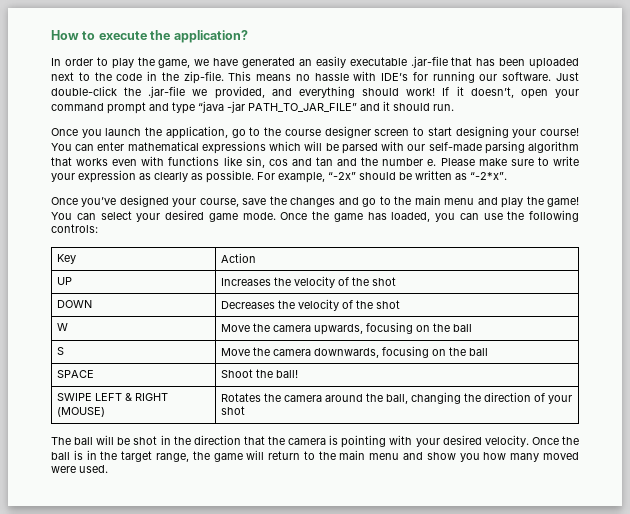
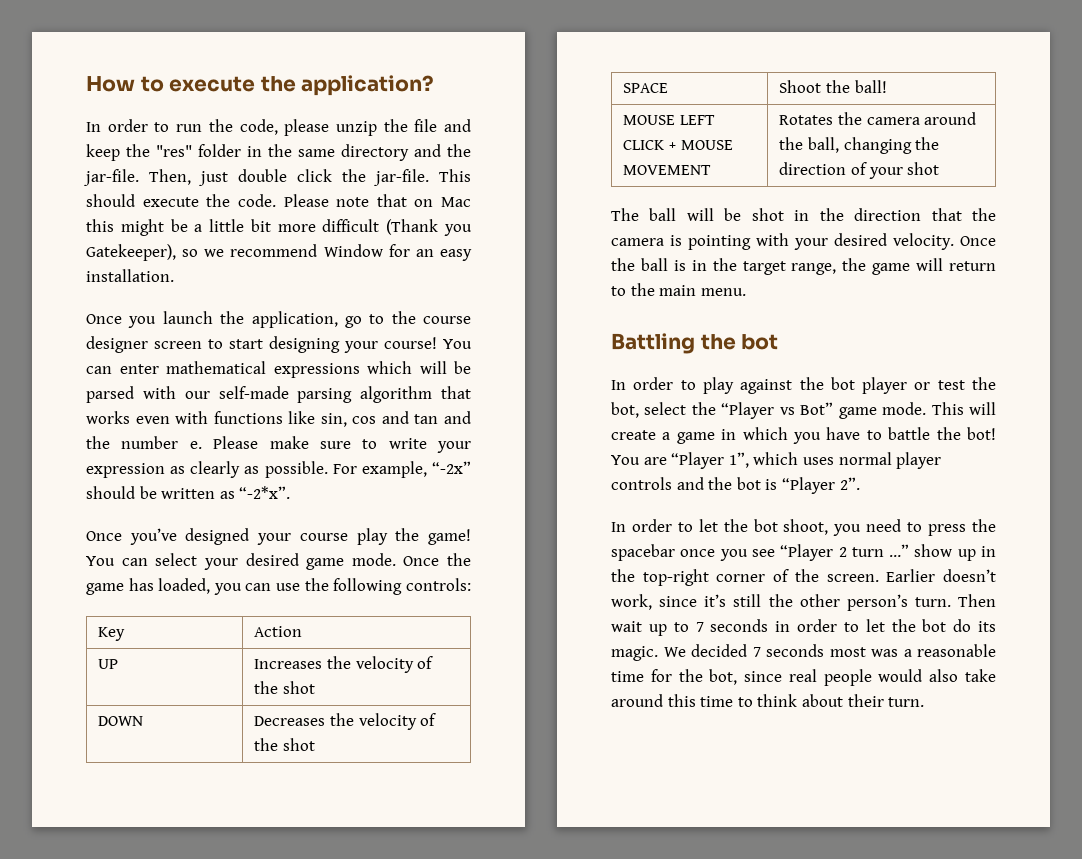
- In order to play the game, we have generated an easily executable .jar-file that has been uploaded next to the code in the zip-file. This means no hassle with IDE’s for running our software. Just double-click the .jar-file we provided, and everything should work! If it doesn’t, open your command prompt and type “java -jar PATH_TO_JAR_FILE” and it should run.
+ In order to run the code, please unzip the file and keep the "res" folder in the same directory and the jar-file. Then, just double click the jar-file. This should execute the code. Please note that on Mac this might be a little bit more difficult (Thank you Gatekeeper), so we recommend Window for an easy installation.
- Once you’ve designed your course, save the changes and go to the main menu and play the game!
+ Once you’ve designed your course play the game!
- W | Move the camera upwards, focusing on the ball
- S | Move the camera downwards, focusing on the ball
  SPACE | Shoot the ball!
- SWIPE LEFT & RIGHT (MOUSE) | Rotates the camera around the ball, changing the direction of your shot
+ MOUSE LEFT CLICK + MOUSE MOVEMENT | Rotates the camera around the ball, changing the direction of your shot
- Once the ball is in the target range, the game will return to the main menu and show you how many moved were used.
+ Once the ball is in the target range, the game will return to the main menu.
+ Battling the bot
+ In order to play against the bot player or test the bot, select the “Player vs Bot” game mode. This will create a game in which you have to battle the bot! You are “Player 1”, which uses normal player controls and the bot is “Player 2”.
+ In order to let the bot shoot, you need to press the spacebar once you see “Player 2 turn …” show up in the top-right corner of the screen. Earlier doesn’t work, since it’s still the other person’s turn. Then wait up to 7 seconds in order to let the bot do its magic. We decided 7 seconds most was a reasonable time for the bot, since real people would also take around this time to think about their turn.

